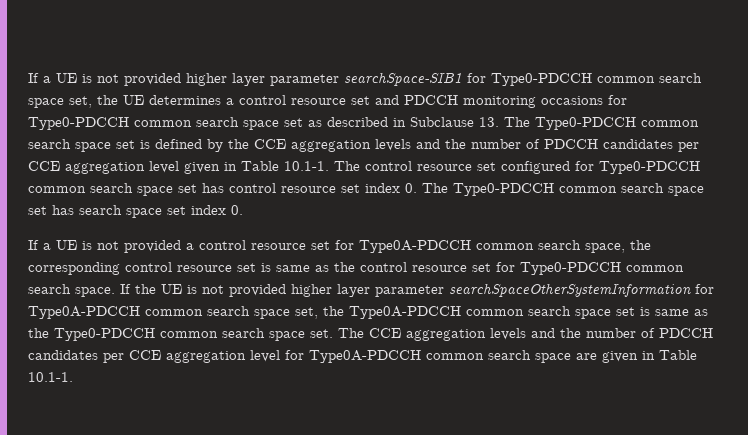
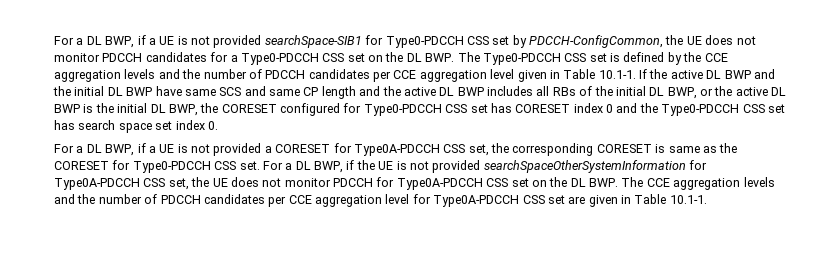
- If a UE is not provided higher layer parameter searchSpace-SIB1 for Type0-PDCCH common search space set, the UE determines a control resource set and PDCCH monitoring occasions for Type0-PDCCH common search space set as described in Subclause 13. The Type0-PDCCH common search space set is defined by the CCE aggregation levels and the number of PDCCH candidates per CCE aggregation level given in Table 10.1-1. The control resource set configured for Type0-PDCCH common search space set has control resource set index 0. The Type0-PDCCH common search space set has search space set index 0.
+ For a DL BWP, if a UE is not provided searchSpace-SIB1 for Type0-PDCCH CSS set by PDCCH-ConfigCommon, the UE does not monitor PDCCH candidates for a Type0-PDCCH CSS set on the DL BWP. The Type0-PDCCH CSS set is defined by the CCE aggregation levels and the number of PDCCH candidates per CCE aggregation level given in Table 10.1-1. If the active DL BWP and the initial DL BWP have same SCS and same CP length and the active DL BWP includes all RBs of the initial DL BWP, or the active DL BWP is the initial DL BWP, the CORESET configured for Type0-PDCCH CSS set has CORESET index 0 and the Type0-PDCCH CSS set has search space set index 0.
- If a UE is not provided a control resource set for Type0A-PDCCH common search space, the corresponding control resource set is same as the control resource set for Type0-PDCCH common search space. If the UE is not provided higher layer parameter searchSpaceOtherSystemInformation for Type0A-PDCCH common search space set, the Type0A-PDCCH common search space set is same as the Type0-PDCCH common search space set. The CCE aggregation levels and the number of PDCCH candidates per CCE aggregation level for Type0A-PDCCH common search space are given in Table 10.1-1.
+ For a DL BWP, if a UE is not provided a CORESET for Type0A-PDCCH CSS set, the corresponding CORESET is same as the CORESET for Type0-PDCCH CSS set. For a DL BWP, if the UE is not provided searchSpaceOtherSystemInformation for Type0A-PDCCH CSS set, the UE does not monitor PDCCH for Type0A-PDCCH CSS set on the DL BWP. The CCE aggregation levels and the number of PDCCH candidates per CCE aggregation level for Type0A-PDCCH CSS set are given in Table 10.1-1.

